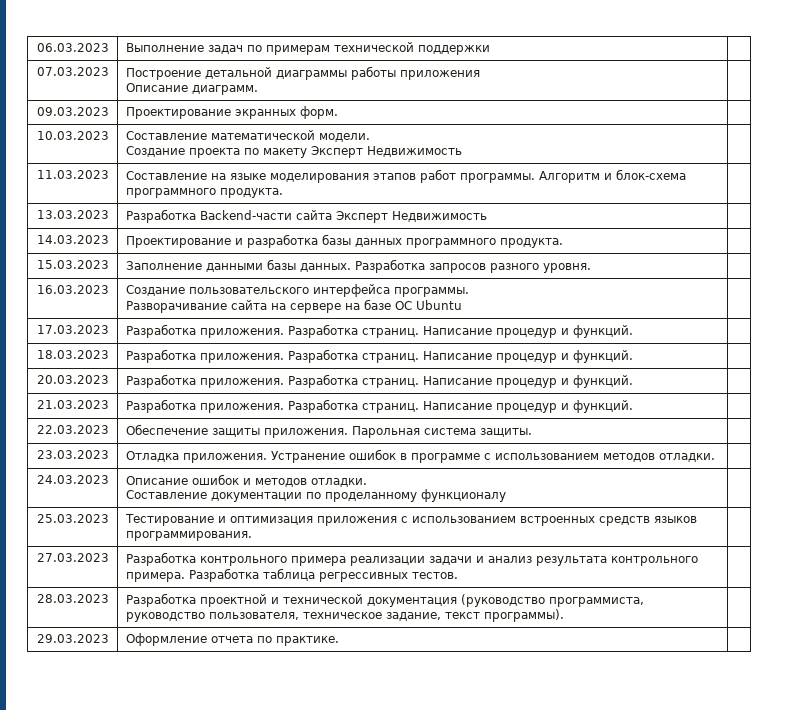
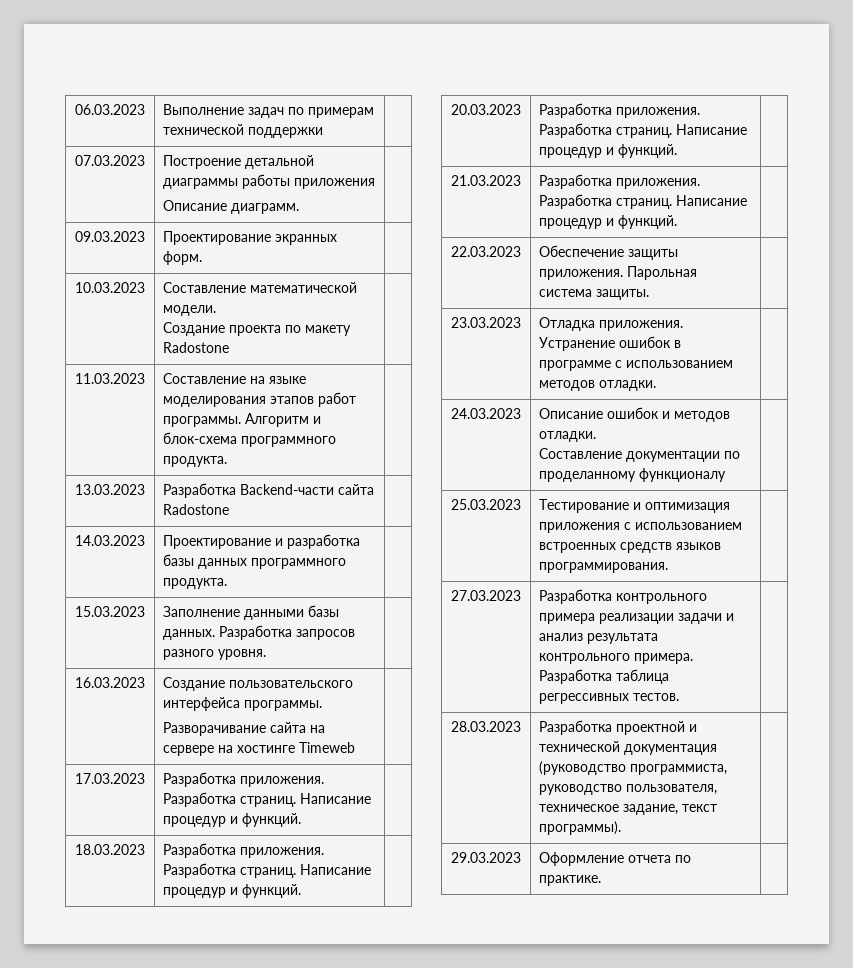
  10.03.2023 | Составление математической модели.
- Создание проекта по макету Эксперт Недвижимость |
+ Создание проекта по макету Radostone |
- 13.03.2023 | Разработка Backend-части сайта Эксперт Недвижимость |
+ 13.03.2023 | Разработка Backend-части сайта Radostone |
  16.03.2023 | Создание пользовательского интерфейса программы.
- Разворачивание сайта на сервере на базе ОС Ubuntu |
+ Разворачивание сайта на сервере на хостинге Timeweb |

